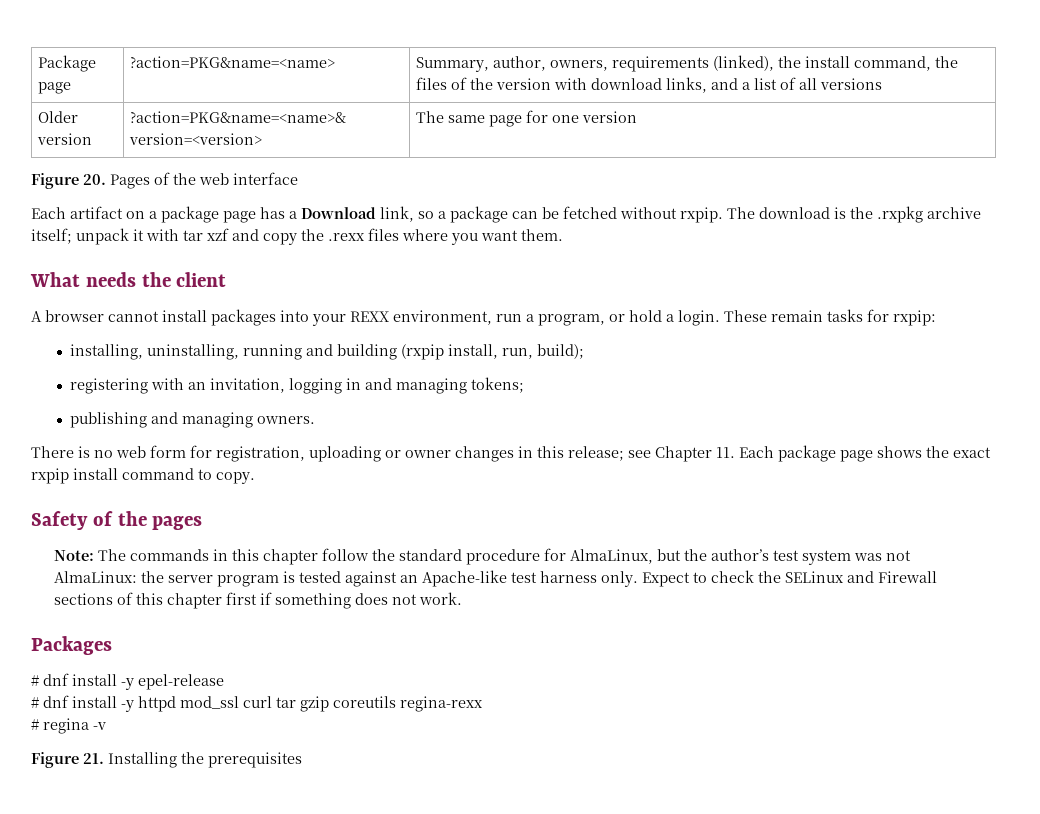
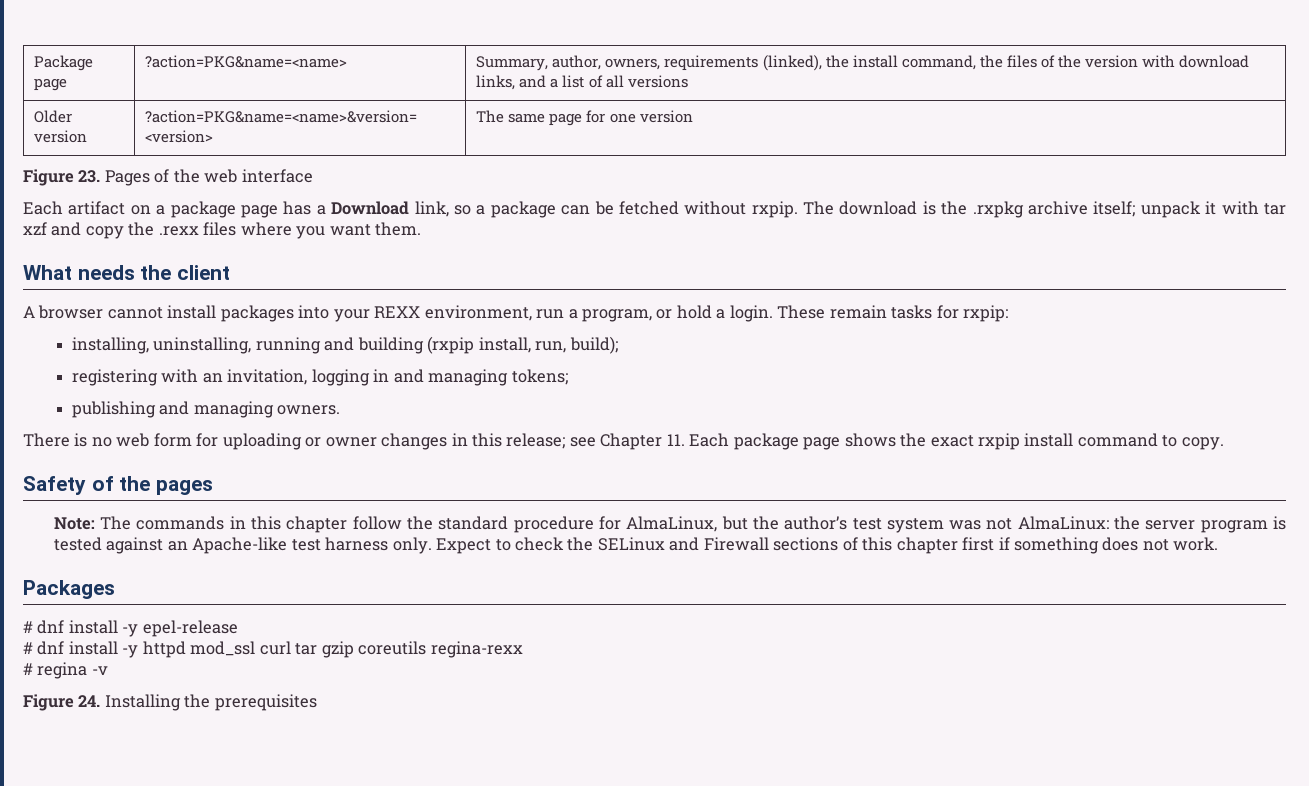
- Figure 20. Pages of the web interface
+ Figure 23. Pages of the web interface
- There is no web form for registration, uploading or owner changes in this release; see Chapter 11. Each package page shows the exact rxpip install command to copy.
+ There is no web form for uploading or owner changes in this release; see Chapter 11. Each package page shows the exact rxpip install command to copy.
- Figure 21. Installing the prerequisites
+ Figure 24. Installing the prerequisites

